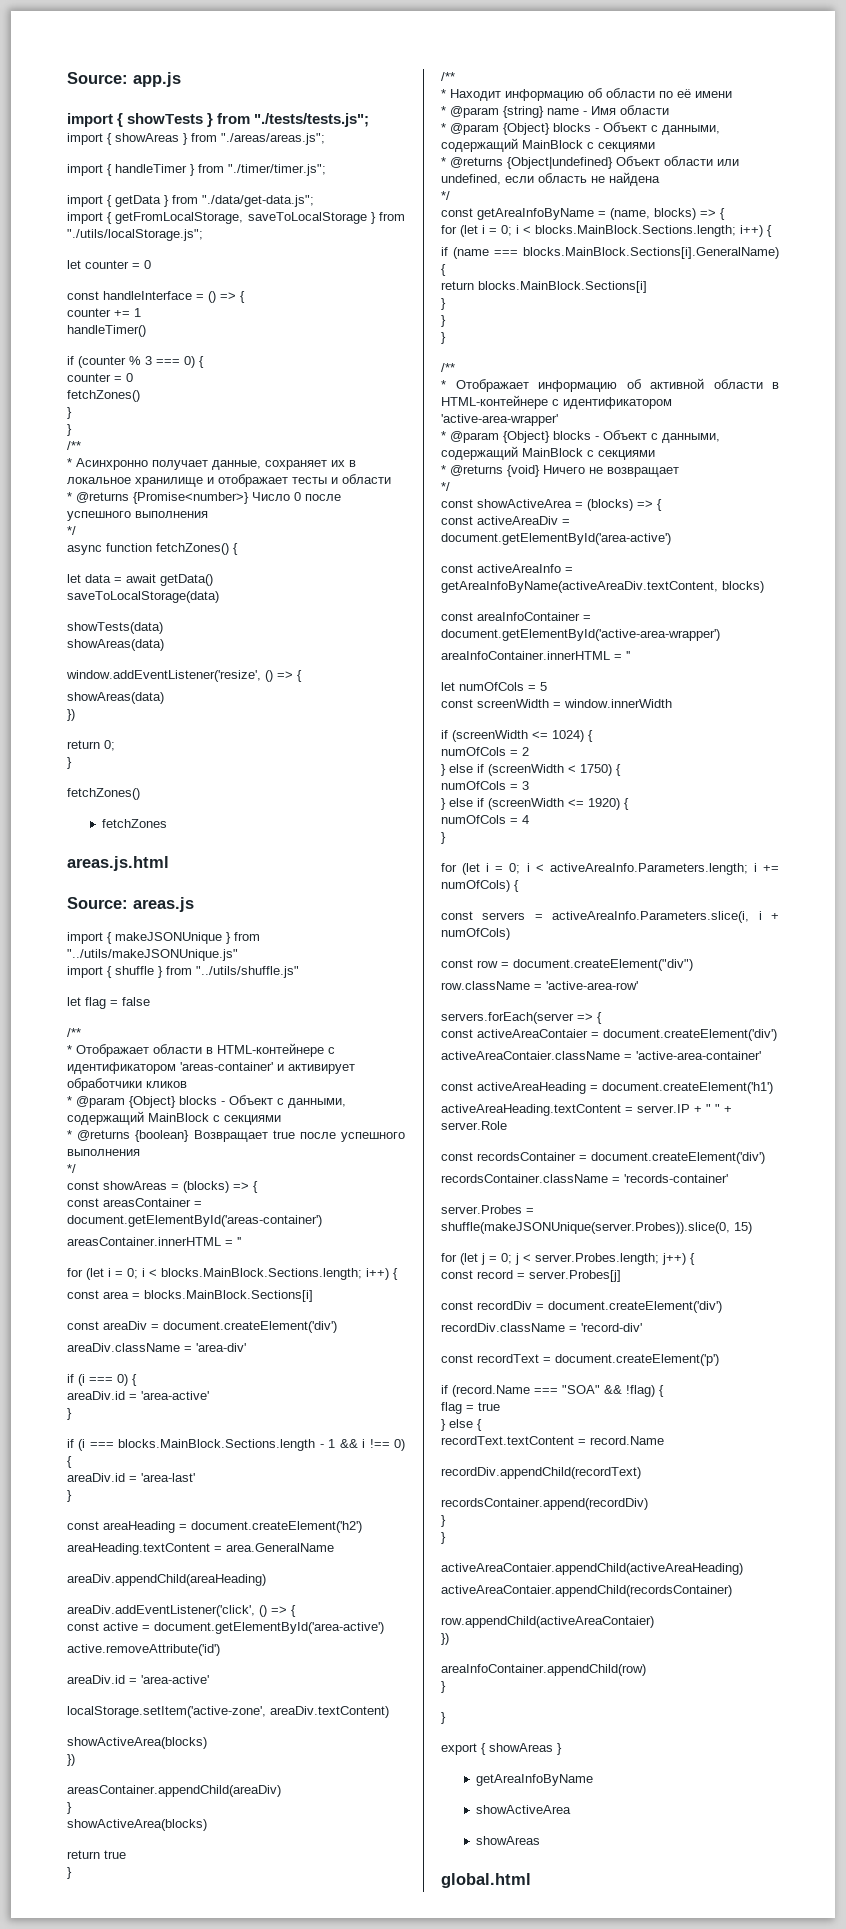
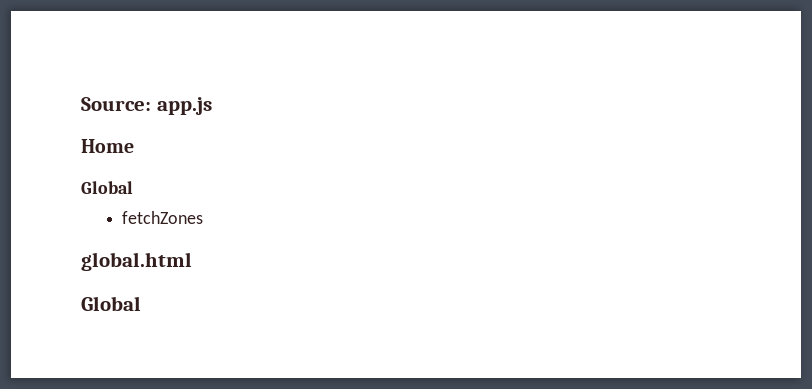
- import { showTests } from "./tests/tests.js";
- import { showAreas } from "./areas/areas.js";
- import { handleTimer } from "./timer/timer.js";
- import { getData } from "./data/get-data.js";
- import { getFromLocalStorage, saveToLocalStorage } from "./utils/localStorage.js";
- let counter = 0
- const handleInterface = () => {
- counter += 1
- handleTimer()
- if (counter % 3 === 0) {
- counter = 0
- fetchZones()
- }
- }
- /**
- * Асинхронно получает данные, сохраняет их в локальное хранилище и отображает тесты и области
- * @returns {Promise<number>} Число 0 после успешного выполнения
- */
- async function fetchZones() {
- let data = await getData()
- saveToLocalStorage(data)
- showTests(data)
- showAreas(data)
- window.addEventListener('resize', () => {
- showAreas(data)
- })
- return 0;
- }
- fetchZones()
+ Home
+ Global
  fetchZones
- areas.js.html
- Source: areas.js
- import { makeJSONUnique } from "../utils/makeJSONUnique.js"
- import { shuffle } from "../utils/shuffle.js"
- let flag = false
- /**
- * Отображает области в HTML-контейнере с идентификатором 'areas-container' и активирует обработчики кликов
- * @param {Object} blocks - Объект с данными, содержащий MainBlock с секциями
- * @returns {boolean} Возвращает true после успешного выполнения
- */
- const showAreas = (blocks) => {
- const areasContainer = document.getElementById('areas-container')
- areasContainer.innerHTML = ''
- for (let i = 0; i < blocks.MainBlock.Sections.length; i++) {
- const area = blocks.MainBlock.Sections[i]
- const areaDiv = document.createElement('div')
- areaDiv.className = 'area-div'
- if (i === 0) {
- areaDiv.id = 'area-active'
- }
- if (i === blocks.MainBlock.Sections.length - 1 && i !== 0) {
- areaDiv.id = 'area-last'
- }
- const areaHeading = document.createElement('h2')
- areaHeading.textContent = area.GeneralName
- areaDiv.appendChild(areaHeading)
- areaDiv.addEventListener('click', () => {
- const active = document.getElementById('area-active')
- active.removeAttribute('id')
- areaDiv.id = 'area-active'
- localStorage.setItem('active-zone', areaDiv.textContent)
- showActiveArea(blocks)
- })
- areasContainer.appendChild(areaDiv)
- }
- showActiveArea(blocks)
- return true
- }
- /**
- * Находит информацию об области по её имени
- * @param {string} name - Имя области
- * @param {Object} blocks - Объект с данными, содержащий MainBlock с секциями
- * @returns {Object|undefined} Объект области или undefined, если область не найдена
- */
- const getAreaInfoByName = (name, blocks) => {
- for (let i = 0; i < blocks.MainBlock.Sections.length; i++) {
- if (name === blocks.MainBlock.Sections[i].GeneralName) {
- return blocks.MainBlock.Sections[i]
- }
- }
- }
- /**
- * Отображает информацию об активной области в HTML-контейнере с идентификатором 'active-area-wrapper'
- * @param {Object} blocks - Объект с данными, содержащий MainBlock с секциями
- * @returns {void} Ничего не возвращает
- */
- const showActiveArea = (blocks) => {
- const activeAreaDiv = document.getElementById('area-active')
- const activeAreaInfo = getAreaInfoByName(activeAreaDiv.textContent, blocks)
- const areaInfoContainer = document.getElementById('active-area-wrapper')
- areaInfoContainer.innerHTML = ''
- let numOfCols = 5
- const screenWidth = window.innerWidth
- if (screenWidth <= 1024) {
- numOfCols = 2
- } else if (screenWidth < 1750) {
- numOfCols = 3
- } else if (screenWidth <= 1920) {
- numOfCols = 4
- }
- for (let i = 0; i < activeAreaInfo.Parameters.length; i += numOfCols) {
- const servers = activeAreaInfo.Parameters.slice(i, i + numOfCols)
- const row = document.createElement("div")
- row.className = 'active-area-row'
- servers.forEach(server => {
- const activeAreaContaier = document.createElement('div')
- activeAreaContaier.className = 'active-area-container'
- const activeAreaHeading = document.createElement('h1')
- activeAreaHeading.textContent = server.IP + " " + server.Role
- const recordsContainer = document.createElement('div')
- recordsContainer.className = 'records-container'
- server.Probes = shuffle(makeJSONUnique(server.Probes)).slice(0, 15)
- for (let j = 0; j < server.Probes.length; j++) {
- const record = server.Probes[j]
- const recordDiv = document.createElement('div')
- recordDiv.className = 'record-div'
- const recordText = document.createElement('p')
- if (record.Name === "SOA" && !flag) {
- flag = true
- } else {
- recordText.textContent = record.Name
- recordDiv.appendChild(recordText)
- recordsContainer.append(recordDiv)
- }
- }
- activeAreaContaier.appendChild(activeAreaHeading)
- activeAreaContaier.appendChild(recordsContainer)
- row.appendChild(activeAreaContaier)
- })
- areaInfoContainer.appendChild(row)
- }
- }
- export { showAreas }
- getAreaInfoByName
- showActiveArea
- showAreas
  global.html
+ Global

